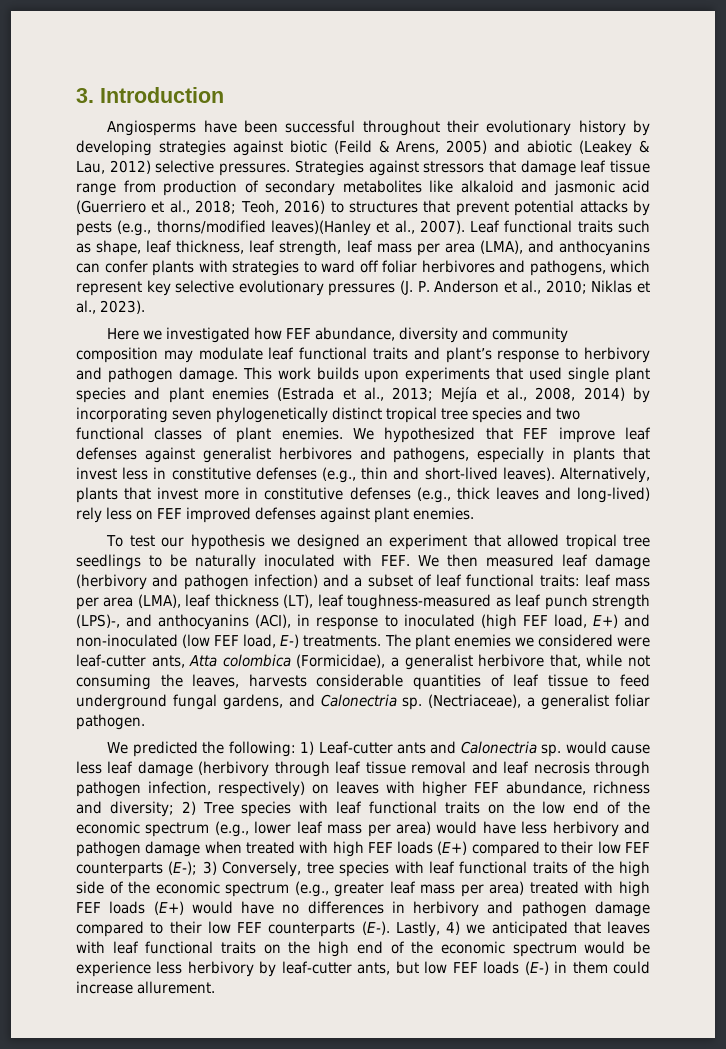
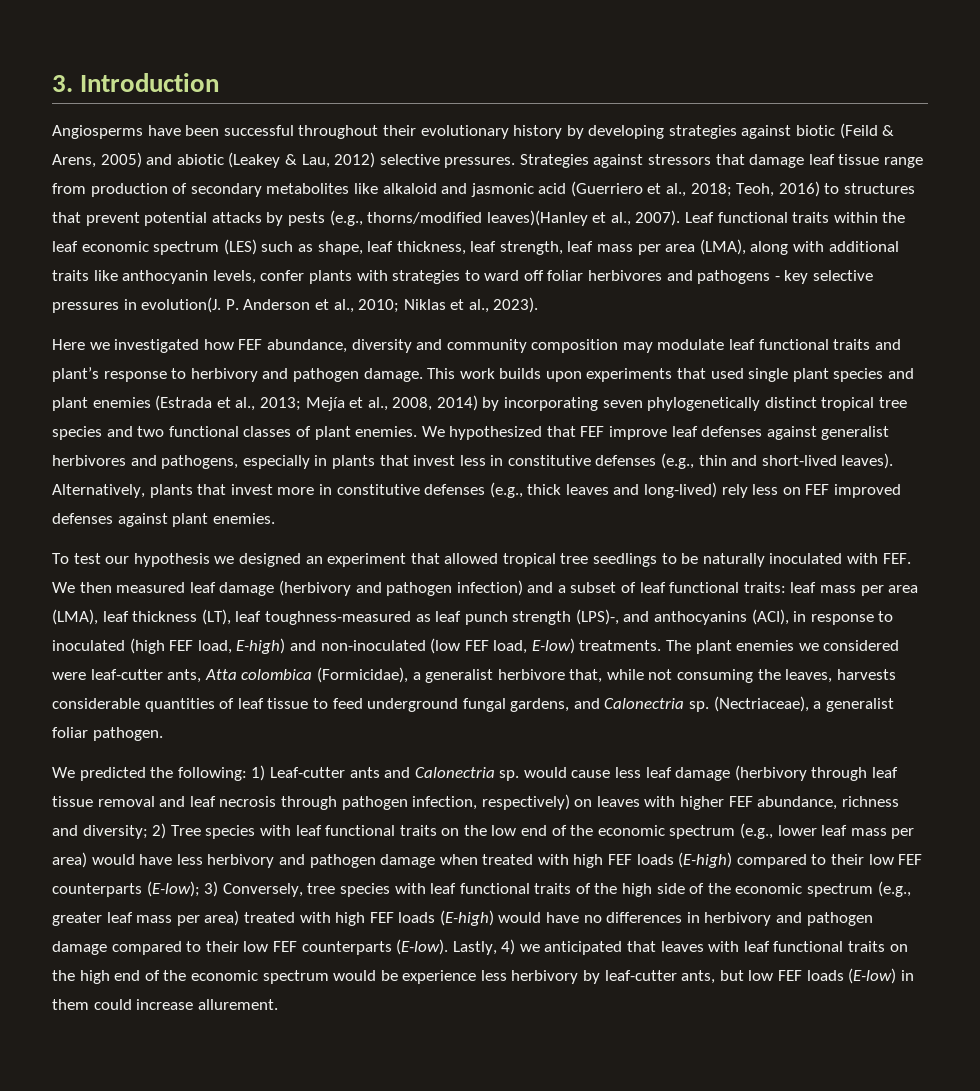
- Leaf functional traits such as shape, leaf thickness, leaf strength, leaf mass per area (LMA), and anthocyanins can confer plants with strategies to ward off foliar herbivores and pathogens, which represent key selective evolutionary pressures (J. P. Anderson et al., 2010; Niklas et al., 2023).
+ Leaf functional traits within the leaf economic spectrum (LES) such as shape, leaf thickness, leaf strength, leaf mass per area (LMA), along with additional traits like anthocyanin levels, confer plants with strategies to ward off foliar herbivores and pathogens - key selective pressures in evolution(J. P. Anderson et al., 2010; Niklas et al., 2023).
- leaf mass per area (LMA), leaf thickness (LT), leaf toughness-measured as leaf punch strength (LPS)-, and anthocyanins (ACI), in response to inoculated (high FEF load, E+) and non-inoculated (low FEF load, E-) treatments.
+ leaf mass per area (LMA), leaf thickness (LT), leaf toughness-measured as leaf punch strength (LPS)-, and anthocyanins (ACI), in response to inoculated (high FEF load, E-high) and non-inoculated (low FEF load, E-low) treatments.
- 2) Tree species with leaf functional traits on the low end of the economic spectrum (e.g., lower leaf mass per area) would have less herbivory and pathogen damage when treated with high FEF loads (E+) compared to their low FEF counterparts (E-);
+ 2) Tree species with leaf functional traits on the low end of the economic spectrum (e.g., lower leaf mass per area) would have less herbivory and pathogen damage when treated with high FEF loads (E-high) compared to their low FEF counterparts (E-low);
- 3) Conversely, tree species with leaf functional traits of the high side of the economic spectrum (e.g., greater leaf mass per area) treated with high FEF loads (E+) would have no differences in herbivory and pathogen damage compared to their low FEF counterparts (E-). Lastly, 4) we anticipated that leaves with leaf functional traits on the high end of the economic spectrum would be experience less herbivory by leaf-cutter ants, but low FEF loads (E-) in them could increase allurement.
+ 3) Conversely, tree species with leaf functional traits of the high side of the economic spectrum (e.g., greater leaf mass per area) treated with high FEF loads (E-high) would have no differences in herbivory and pathogen damage compared to their low FEF counterparts (E-low). Lastly, 4) we anticipated that leaves with leaf functional traits on the high end of the economic spectrum would be experience less herbivory by leaf-cutter ants, but low FEF loads (E-low) in them could increase allurement.

